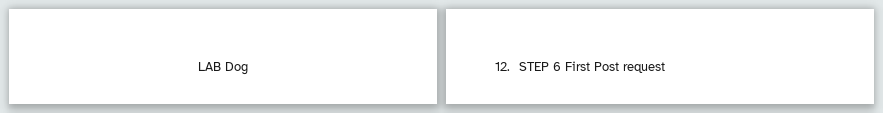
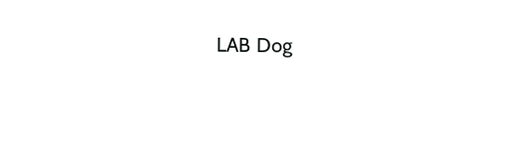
- 12. STEP 6 First Post request

